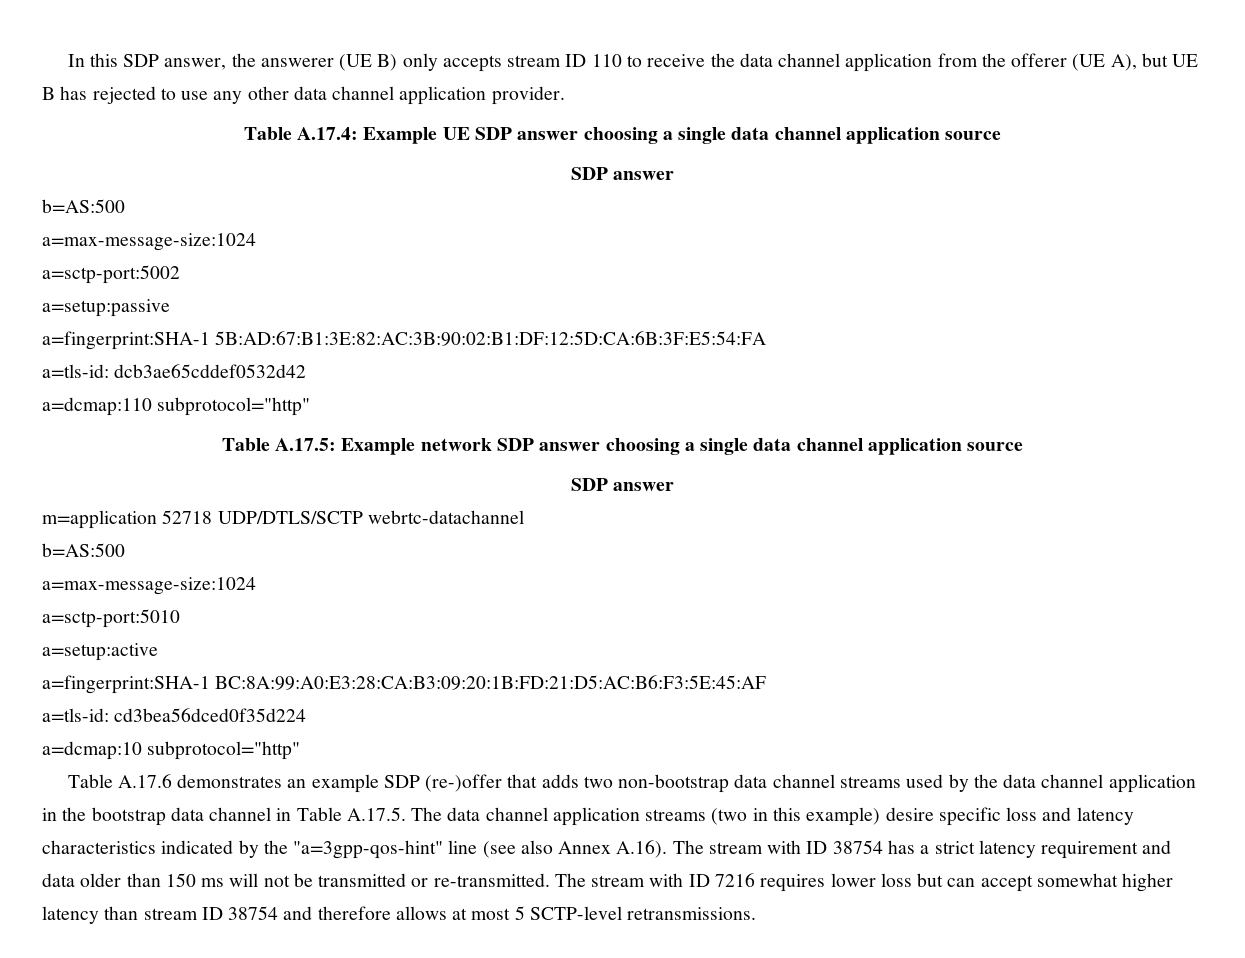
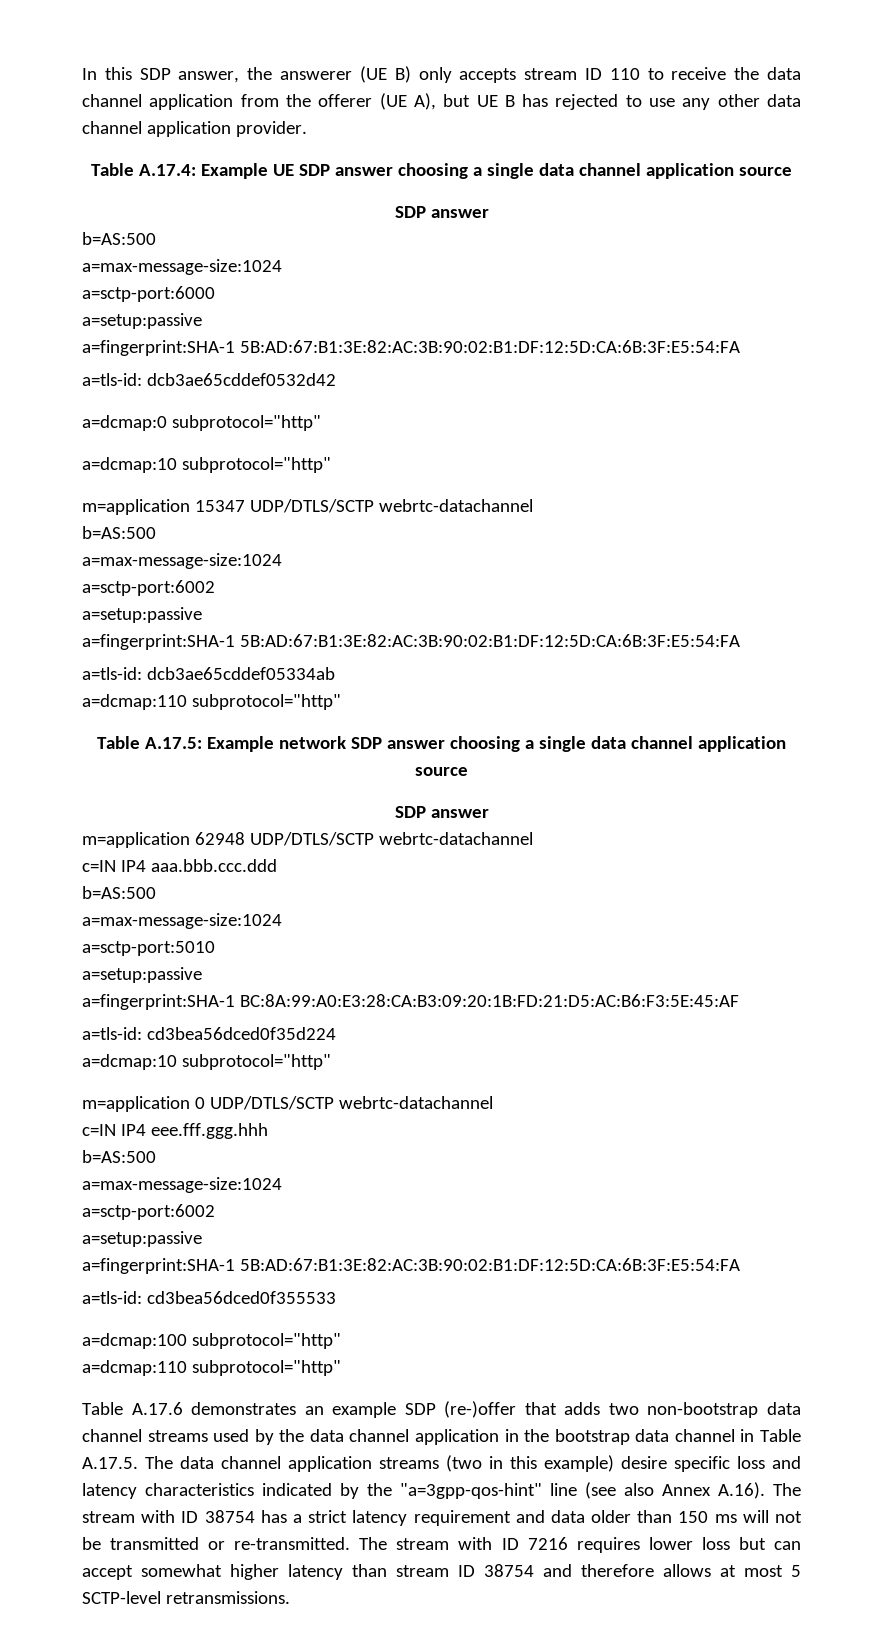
- a=sctp-port:5002
+ a=sctp-port:6000
+ a=dcmap:0 subprotocol="http"
+ a=dcmap:10 subprotocol="http"
+ m=application 15347 UDP/DTLS/SCTP webrtc-datachannel
+ b=AS:500
+ a=max-message-size:1024
+ a=sctp-port:6002
+ a=setup:passive
+ a=fingerprint:SHA-1 5B:AD:67:B1:3E:82:AC:3B:90:02:B1:DF:12:5D:CA:6B:3F:E5:54:FA
+ a=tls-id: dcb3ae65cddef05334ab
- m=application 52718 UDP/DTLS/SCTP webrtc-datachannel
+ m=application 62948 UDP/DTLS/SCTP webrtc-datachannel
+ c=IN IP4 aaa.bbb.ccc.ddd
  a=sctp-port:5010
- a=setup:active
+ a=setup:passive
+ m=application 0 UDP/DTLS/SCTP webrtc-datachannel
+ c=IN IP4 eee.fff.ggg.hhh
+ b=AS:500
+ a=max-message-size:1024
+ a=sctp-port:6002
+ a=setup:passive
+ a=fingerprint:SHA-1 5B:AD:67:B1:3E:82:AC:3B:90:02:B1:DF:12:5D:CA:6B:3F:E5:54:FA
+ a=tls-id: cd3bea56dced0f355533
+ a=dcmap:100 subprotocol="http"
+ a=dcmap:110 subprotocol="http"

